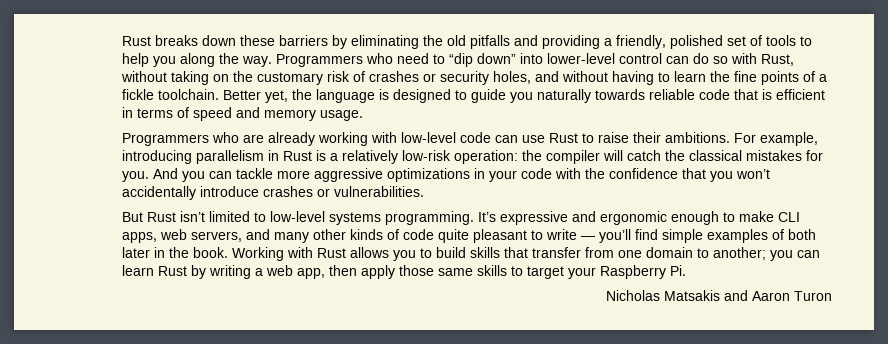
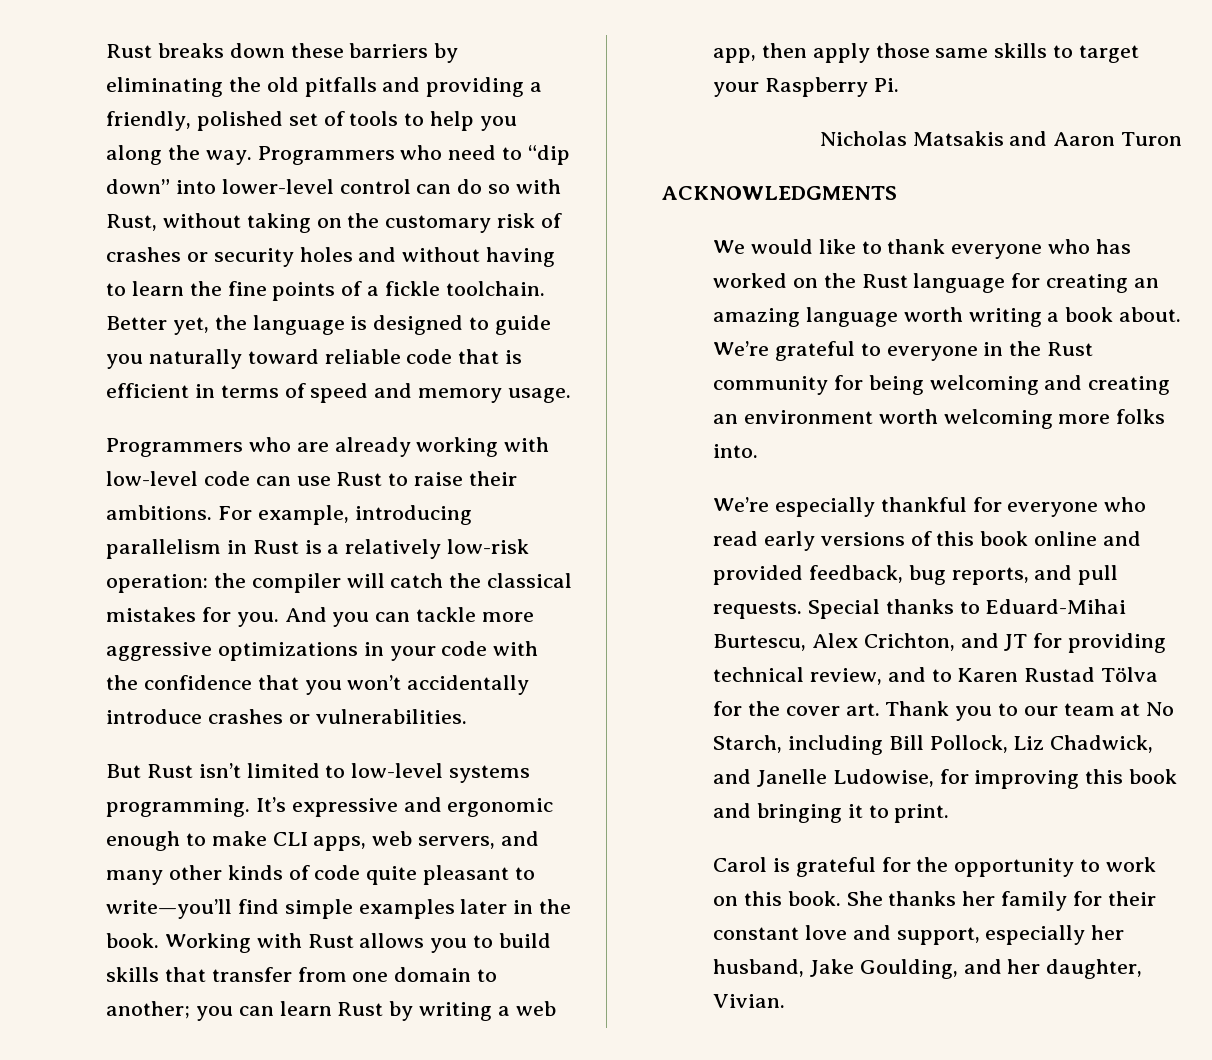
- Programmers who need to “dip down” into lower-level control can do so with Rust, without taking on the customary risk of crashes or security holes, and without having to learn the fine points of a fickle toolchain.
+ Programmers who need to “dip down” into lower-level control can do so with Rust, without taking on the customary risk of crashes or security holes and without having to learn the fine points of a fickle toolchain.
- Better yet, the language is designed to guide you naturally towards reliable code that is efficient in terms of speed and memory usage.
+ Better yet, the language is designed to guide you naturally toward reliable code that is efficient in terms of speed and memory usage.
- It’s expressive and ergonomic enough to make CLI apps, web servers, and many other kinds of code quite pleasant to write — you’ll find simple examples of both later in the book.
+ It’s expressive and ergonomic enough to make CLI apps, web servers, and many other kinds of code quite pleasant to write—you’ll find simple examples later in the book.
+ ACKNOWLEDGMENTS
+ We would like to thank everyone who has worked on the Rust language for creating an amazing language worth writing a book about. We’re grateful to everyone in the Rust community for being welcoming and creating an environment worth welcoming more folks into.
+ We’re especially thankful for everyone who read early versions of this book online and provided feedback, bug reports, and pull requests. Special thanks to Eduard-Mihai Burtescu, Alex Crichton, and JT for providing technical review, and to Karen Rustad Tölva for the cover art. Thank you to our team at No Starch, including Bill Pollock, Liz Chadwick, and Janelle Ludowise, for improving this book and bringing it to print.
+ Carol is grateful for the opportunity to work on this book. She thanks her family for their constant love and support, especially her husband, Jake Goulding, and her daughter, Vivian.

